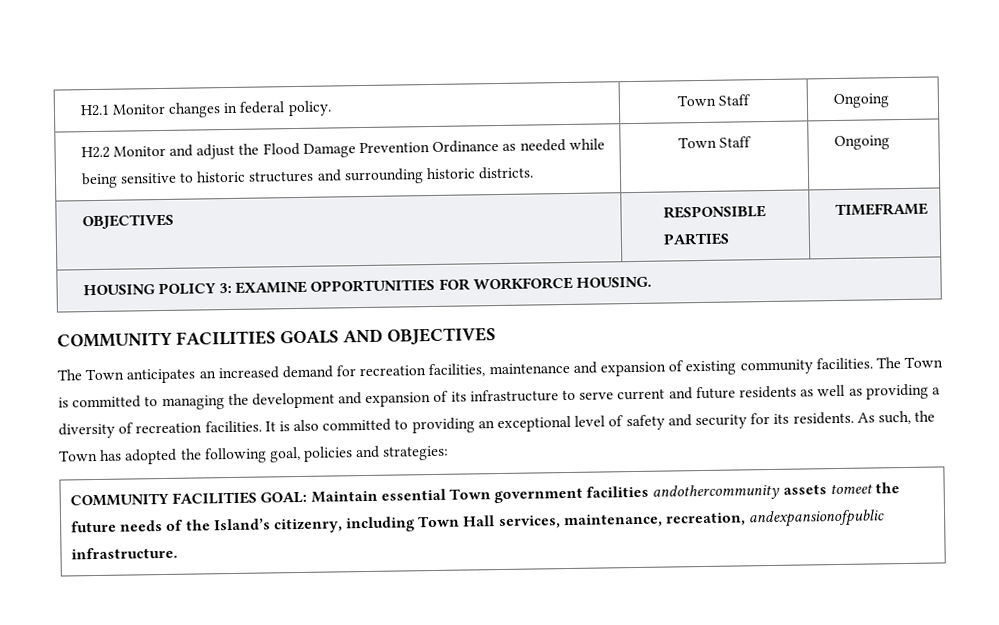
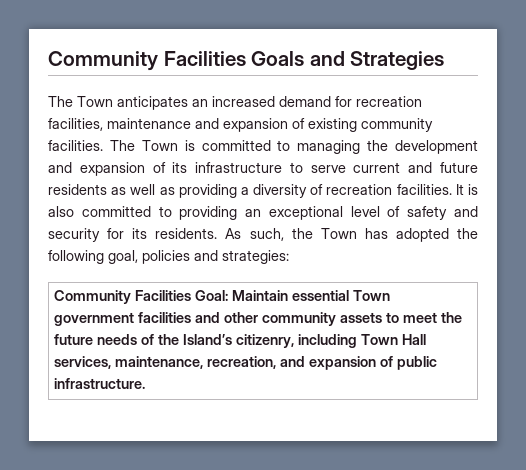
- H2.1 Monitor changes in federal policy. | Town Staff | Ongoing
- H2.2 Monitor and adjust the Flood Damage Prevention Ordinance as needed while being sensitive to historic structures and surrounding historic districts. | Town Staff | Ongoing
- OBJECTIVES | RESPONSIBLE PARTIES | TIMEFRAME
- HOUSING POLICY 3: EXAMINE OPPORTUNITIES FOR WORKFORCE HOUSING.
- COMMUNITY FACILITIES GOALS AND OBJECTIVES
+ Community Facilities Goals and Strategies
- COMMUNITY FACILITIES GOAL: Maintain essential Town government facilities andothercommunity assets tomeet the future needs of the Island’s citizenry, including Town Hall services, maintenance, recreation, andexpansionofpublic infrastructure.
+ Community Facilities Goal: Maintain essential Town government facilities and other community assets to meet the future needs of the Island’s citizenry, including Town Hall services, maintenance, recreation, and expansion of public infrastructure.

